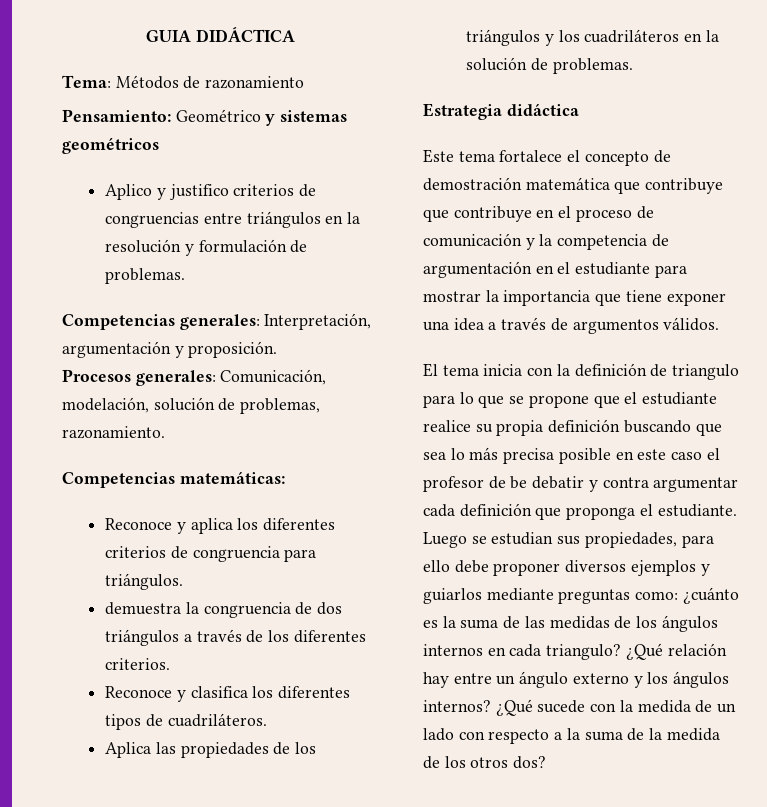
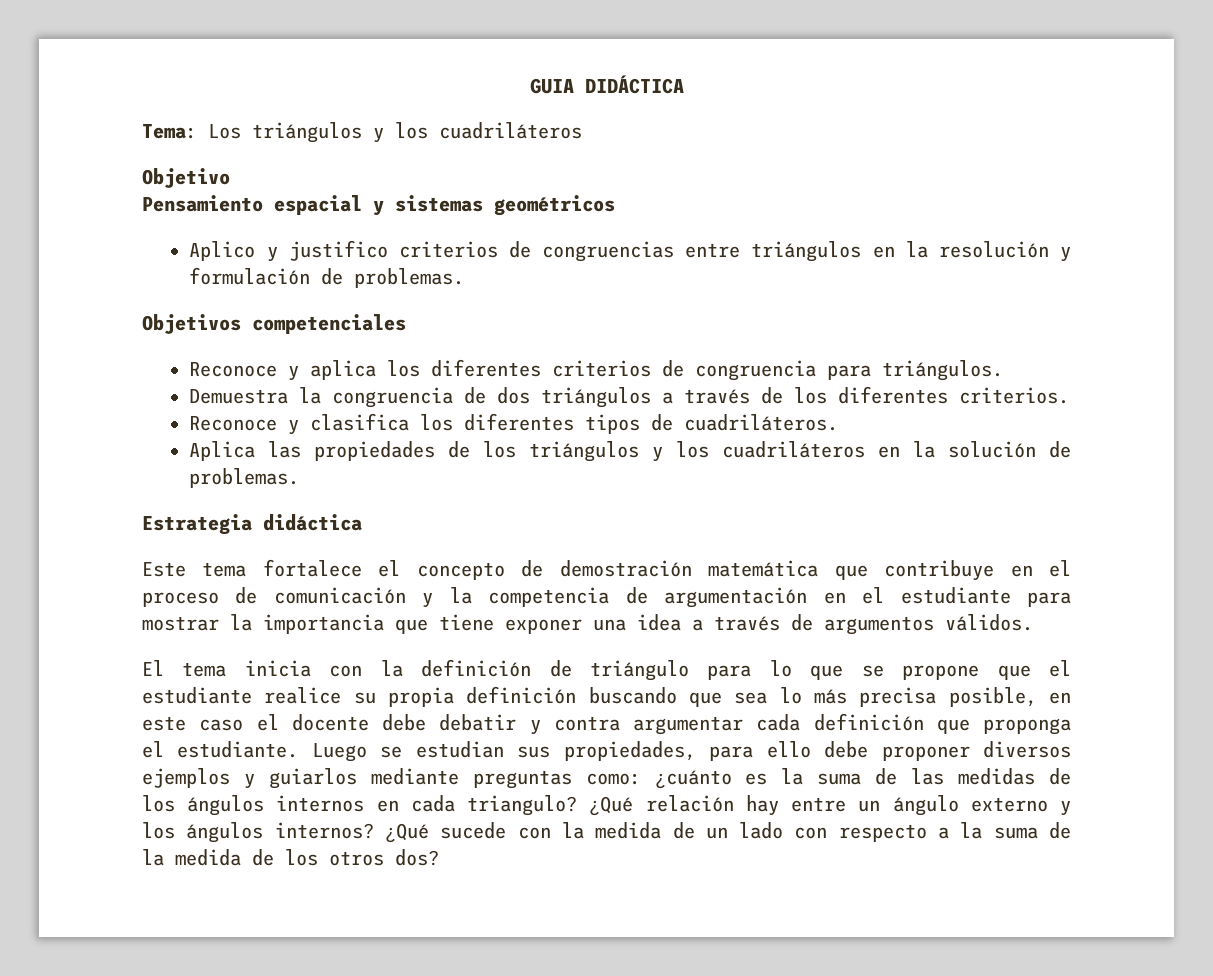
- Tema: Métodos de razonamiento
- Pensamiento: Geométrico y sistemas geométricos
+ Tema: Los triángulos y los cuadriláteros
+ Objetivo
+ Pensamiento espacial y sistemas geométricos
- Competencias generales: Interpretación, argumentación y proposición.
- Procesos generales: Comunicación, modelación, solución de problemas, razonamiento.
- Competencias matemáticas:
+ Objetivos competenciales
- demuestra la congruencia de dos triángulos a través de los diferentes criterios.
+ Demuestra la congruencia de dos triángulos a través de los diferentes criterios.
- Este tema fortalece el concepto de demostración matemática que contribuye que contribuye en el proceso de comunicación y la competencia de argumentación en el estudiante para mostrar la importancia que tiene exponer una idea a través de argumentos válidos.
+ Este tema fortalece el concepto de demostración matemática que contribuye en el proceso de comunicación y la competencia de argumentación en el estudiante para mostrar la importancia que tiene exponer una idea a través de argumentos válidos.
- El tema inicia con la definición de triangulo para lo que se propone que el estudiante realice su propia definición buscando que sea lo más precisa posible en este caso el profesor de be debatir y contra argumentar cada definición que proponga el estudiante.
+ El tema inicia con la definición de triángulo para lo que se propone que el estudiante realice su propia definición buscando que sea lo más precisa posible, en este caso el docente debe debatir y contra argumentar cada definición que proponga el estudiante.

